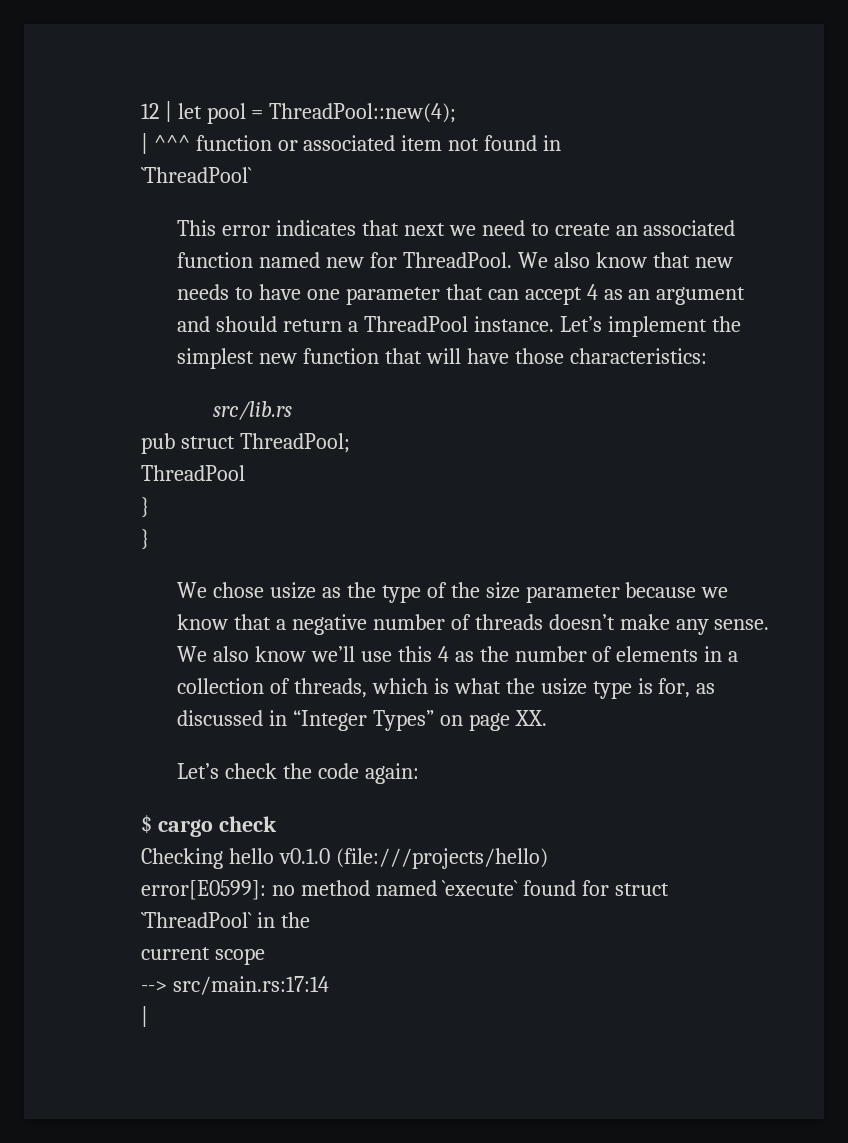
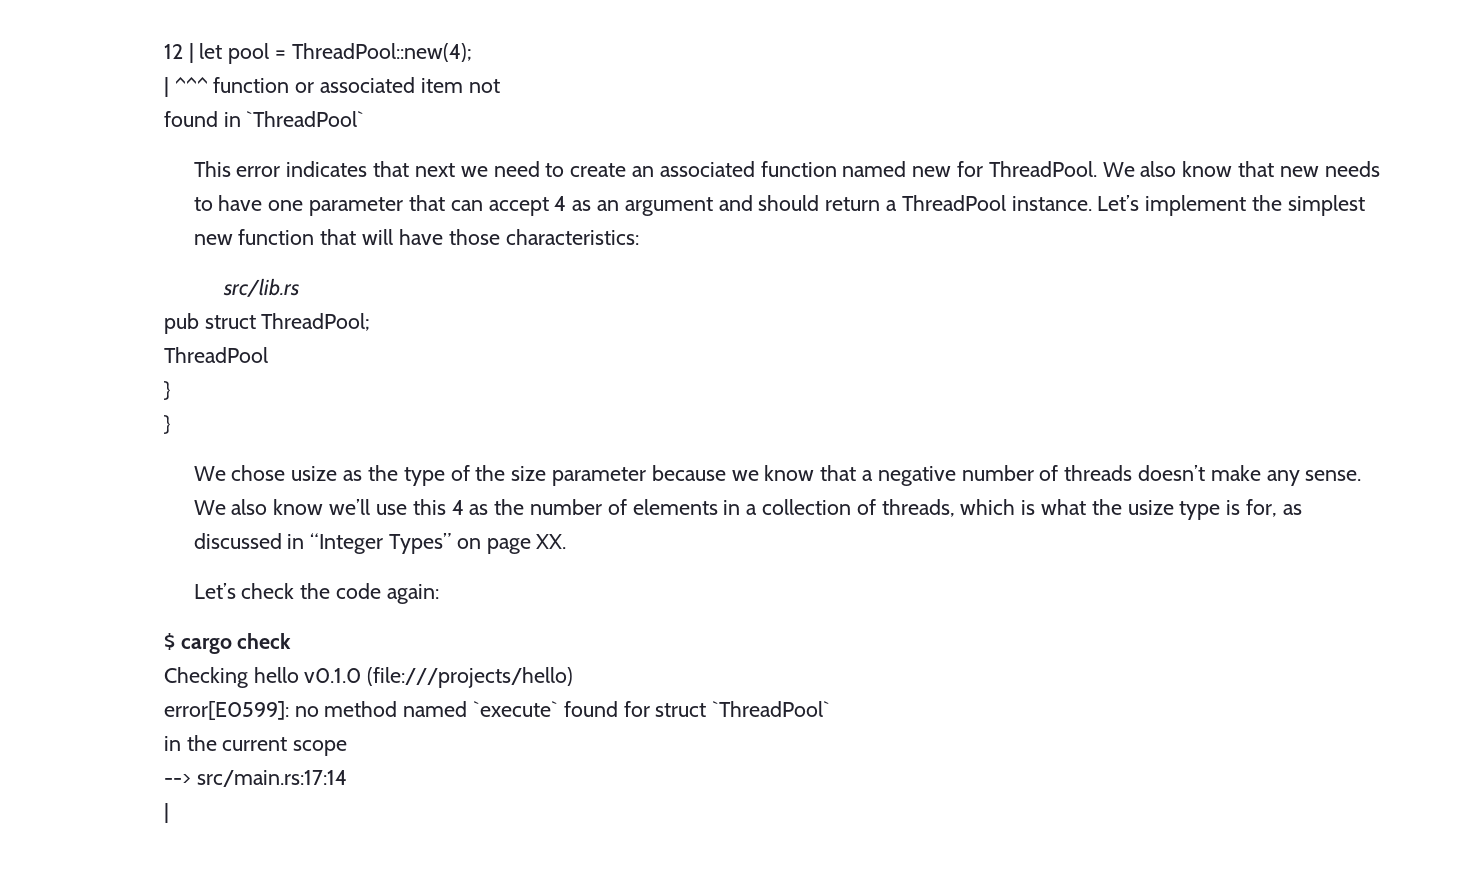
- | ^^^ function or associated item not found in
- `ThreadPool`
+ | ^^^ function or associated item not
+ found in `ThreadPool`
- error[E0599]: no method named `execute` found for struct `ThreadPool` in the
- current scope
+ error[E0599]: no method named `execute` found for struct `ThreadPool`
+ in the current scope

